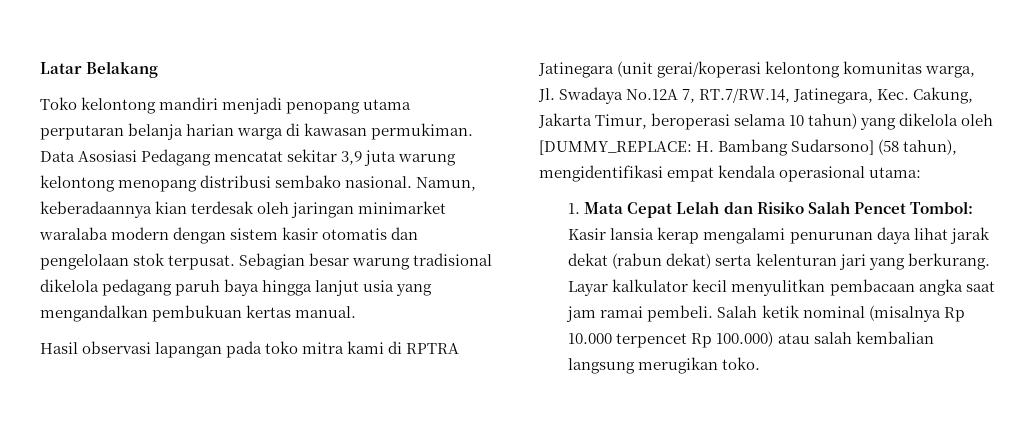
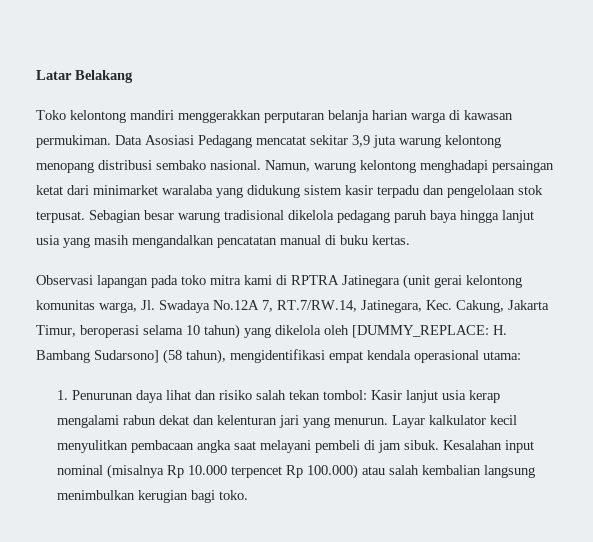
- Toko kelontong mandiri menjadi penopang utama perputaran belanja harian warga di kawasan permukiman.
+ Toko kelontong mandiri menggerakkan perputaran belanja harian warga di kawasan permukiman.
- Namun, keberadaannya kian terdesak oleh jaringan minimarket waralaba modern dengan sistem kasir otomatis dan pengelolaan stok terpusat.
+ Namun, warung kelontong menghadapi persaingan ketat dari minimarket waralaba yang didukung sistem kasir terpadu dan pengelolaan stok terpusat.
- Sebagian besar warung tradisional dikelola pedagang paruh baya hingga lanjut usia yang mengandalkan pembukuan kertas manual.
- Hasil observasi lapangan pada toko mitra kami di RPTRA Jatinegara (unit gerai/koperasi kelontong komunitas warga, Jl. Swadaya No.12A 7, RT.7/RW.14, Jatinegara, Kec. Cakung, Jakarta Timur, beroperasi selama 10 tahun) yang dikelola oleh [DUMMY_REPLACE: H. Bambang Sudarsono] (58 tahun), mengidentifikasi empat kendala operasional utama:
+ Sebagian besar warung tradisional dikelola pedagang paruh baya hingga lanjut usia yang masih mengandalkan pencatatan manual di buku kertas.
+ Observasi lapangan pada toko mitra kami di RPTRA Jatinegara (unit gerai kelontong komunitas warga, Jl. Swadaya No.12A 7, RT.7/RW.14, Jatinegara, Kec. Cakung, Jakarta Timur, beroperasi selama 10 tahun) yang dikelola oleh [DUMMY_REPLACE: H. Bambang Sudarsono] (58 tahun), mengidentifikasi empat kendala operasional utama:
- 1. Mata Cepat Lelah dan Risiko Salah Pencet Tombol: Kasir lansia kerap mengalami penurunan daya lihat jarak dekat (rabun dekat) serta kelenturan jari yang berkurang.
+ 1. Penurunan daya lihat dan risiko salah tekan tombol: Kasir lanjut usia kerap mengalami rabun dekat dan kelenturan jari yang menurun.
- Layar kalkulator kecil menyulitkan pembacaan angka saat jam ramai pembeli. Salah ketik nominal (misalnya Rp 10.000 terpencet Rp 100.000) atau salah kembalian langsung merugikan toko.
+ Layar kalkulator kecil menyulitkan pembacaan angka saat melayani pembeli di jam sibuk. Kesalahan input nominal (misalnya Rp 10.000 terpencet Rp 100.000) atau salah kembalian langsung menimbulkan kerugian bagi toko.

